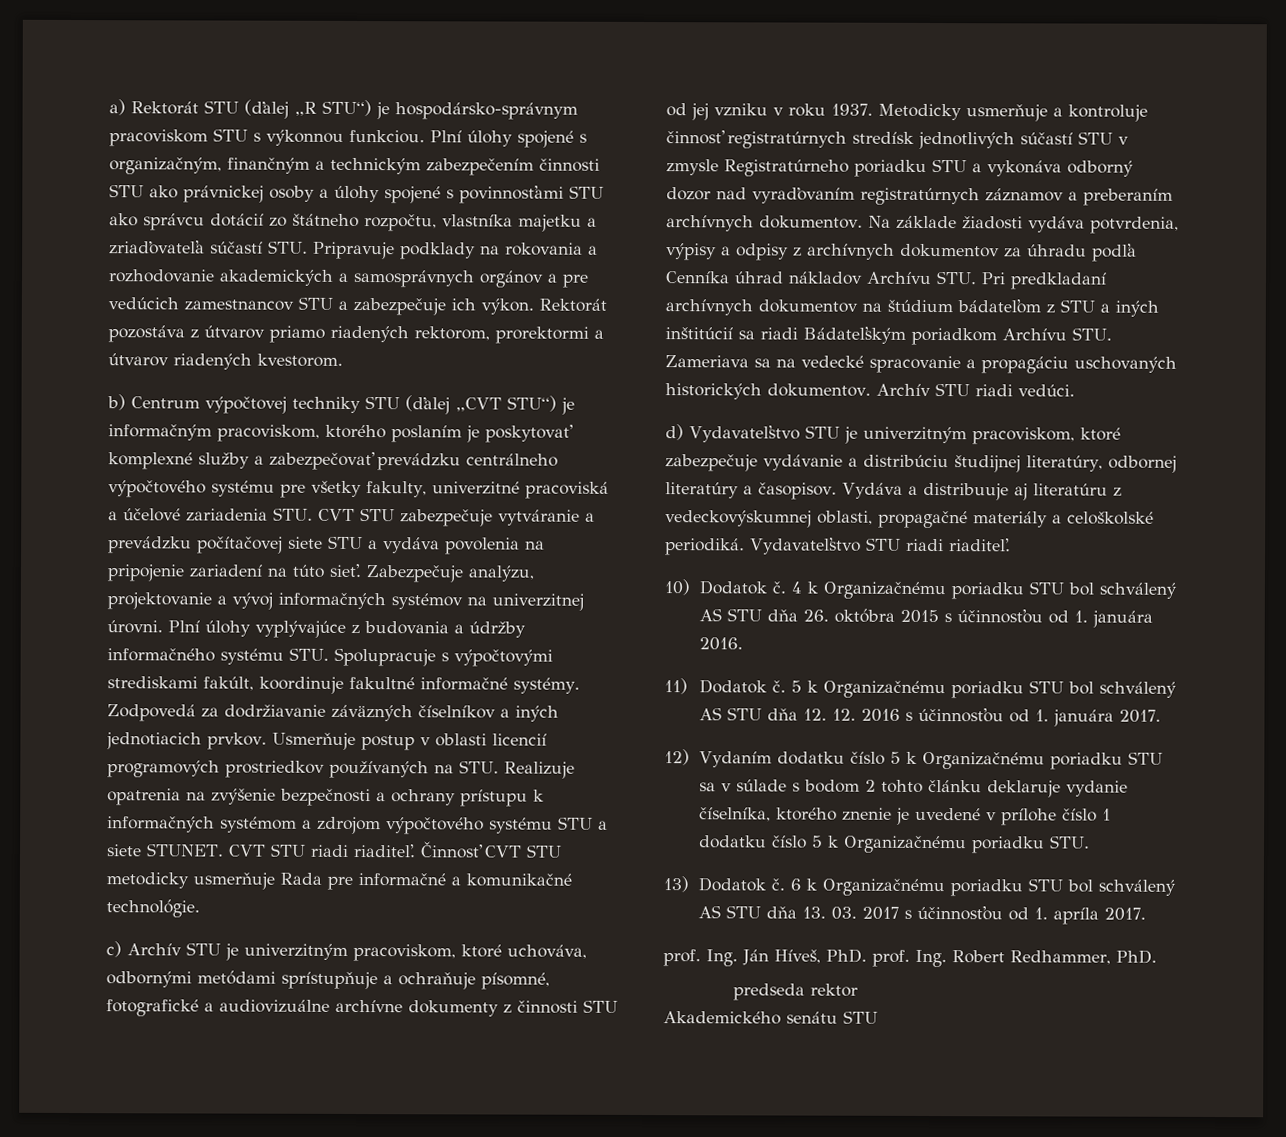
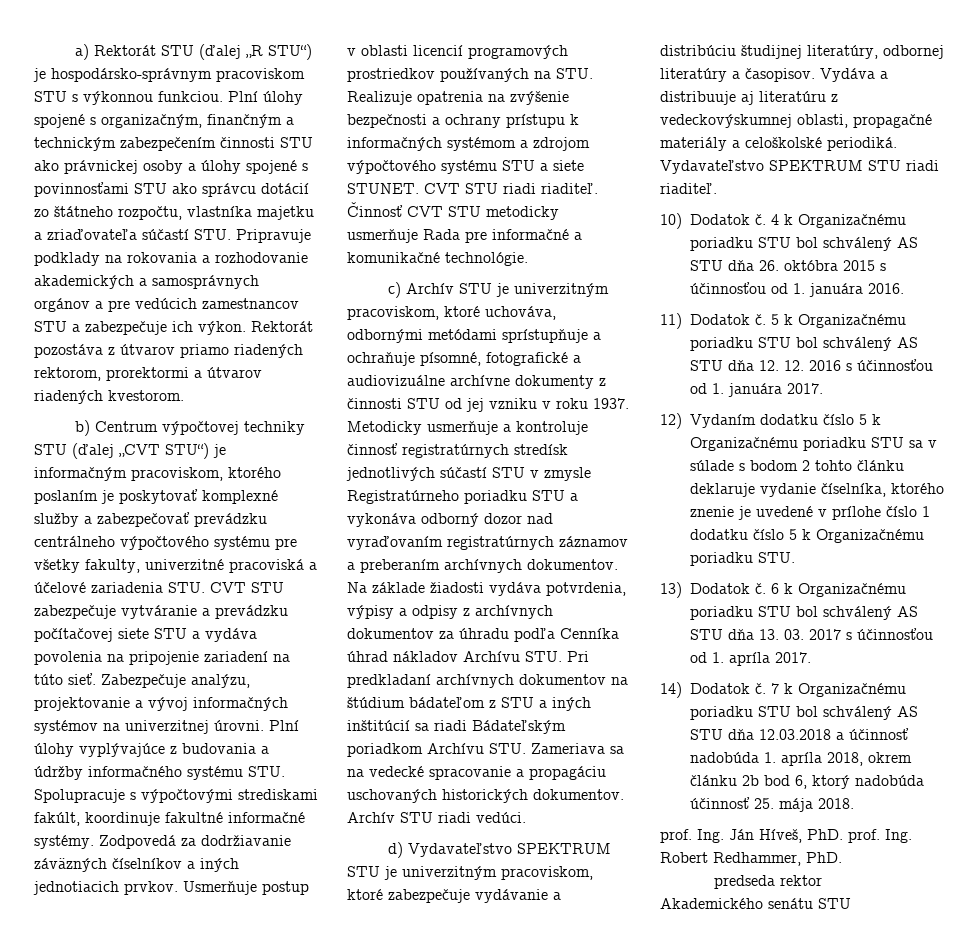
- d) Vydavateľstvo STU je univerzitným pracoviskom, ktoré zabezpečuje vydávanie a distribúciu študijnej literatúry, odbornej literatúry a časopisov.
+ d) Vydavateľstvo SPEKTRUM STU je univerzitným pracoviskom, ktoré zabezpečuje vydávanie a distribúciu študijnej literatúry, odbornej literatúry a časopisov.
- Vydavateľstvo STU riadi riaditeľ.
+ Vydavateľstvo SPEKTRUM STU riadi riaditeľ.
+ 14) Dodatok č. 7 k Organizačnému poriadku STU bol schválený AS STU dňa 12.03.2018 a účinnosť nadobúda 1. apríla 2018, okrem článku 2b bod 6, ktorý nadobúda účinnosť 25. mája 2018.

